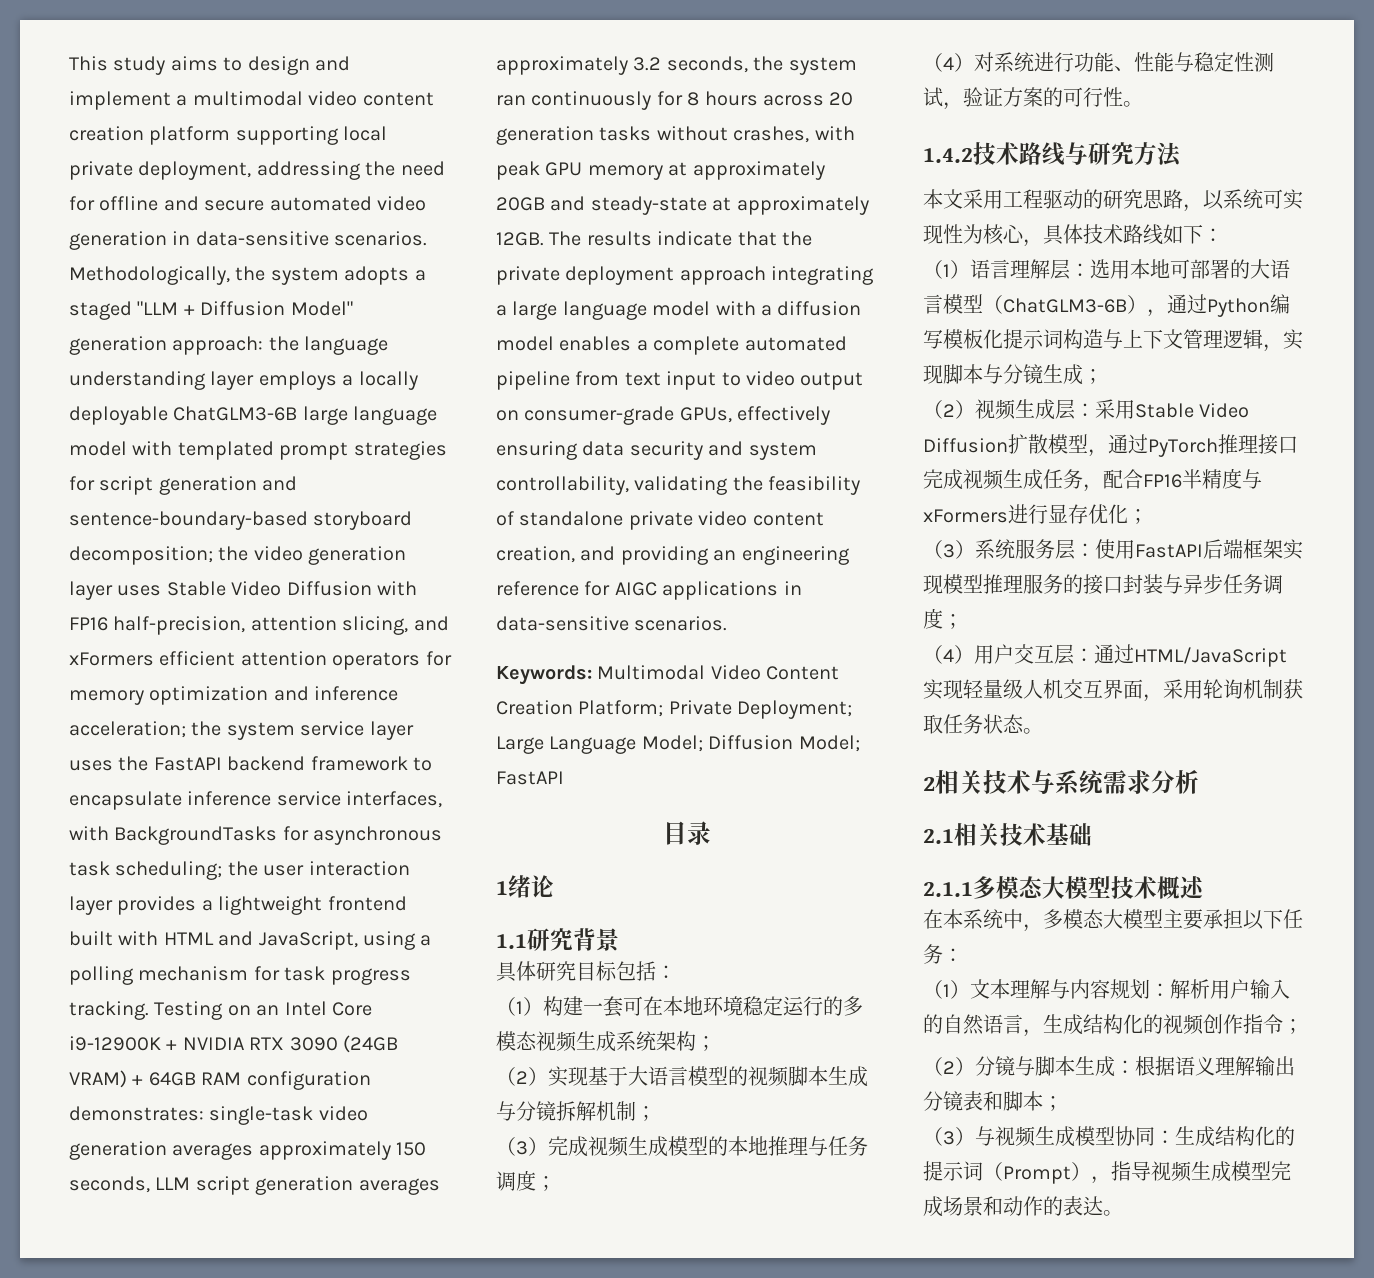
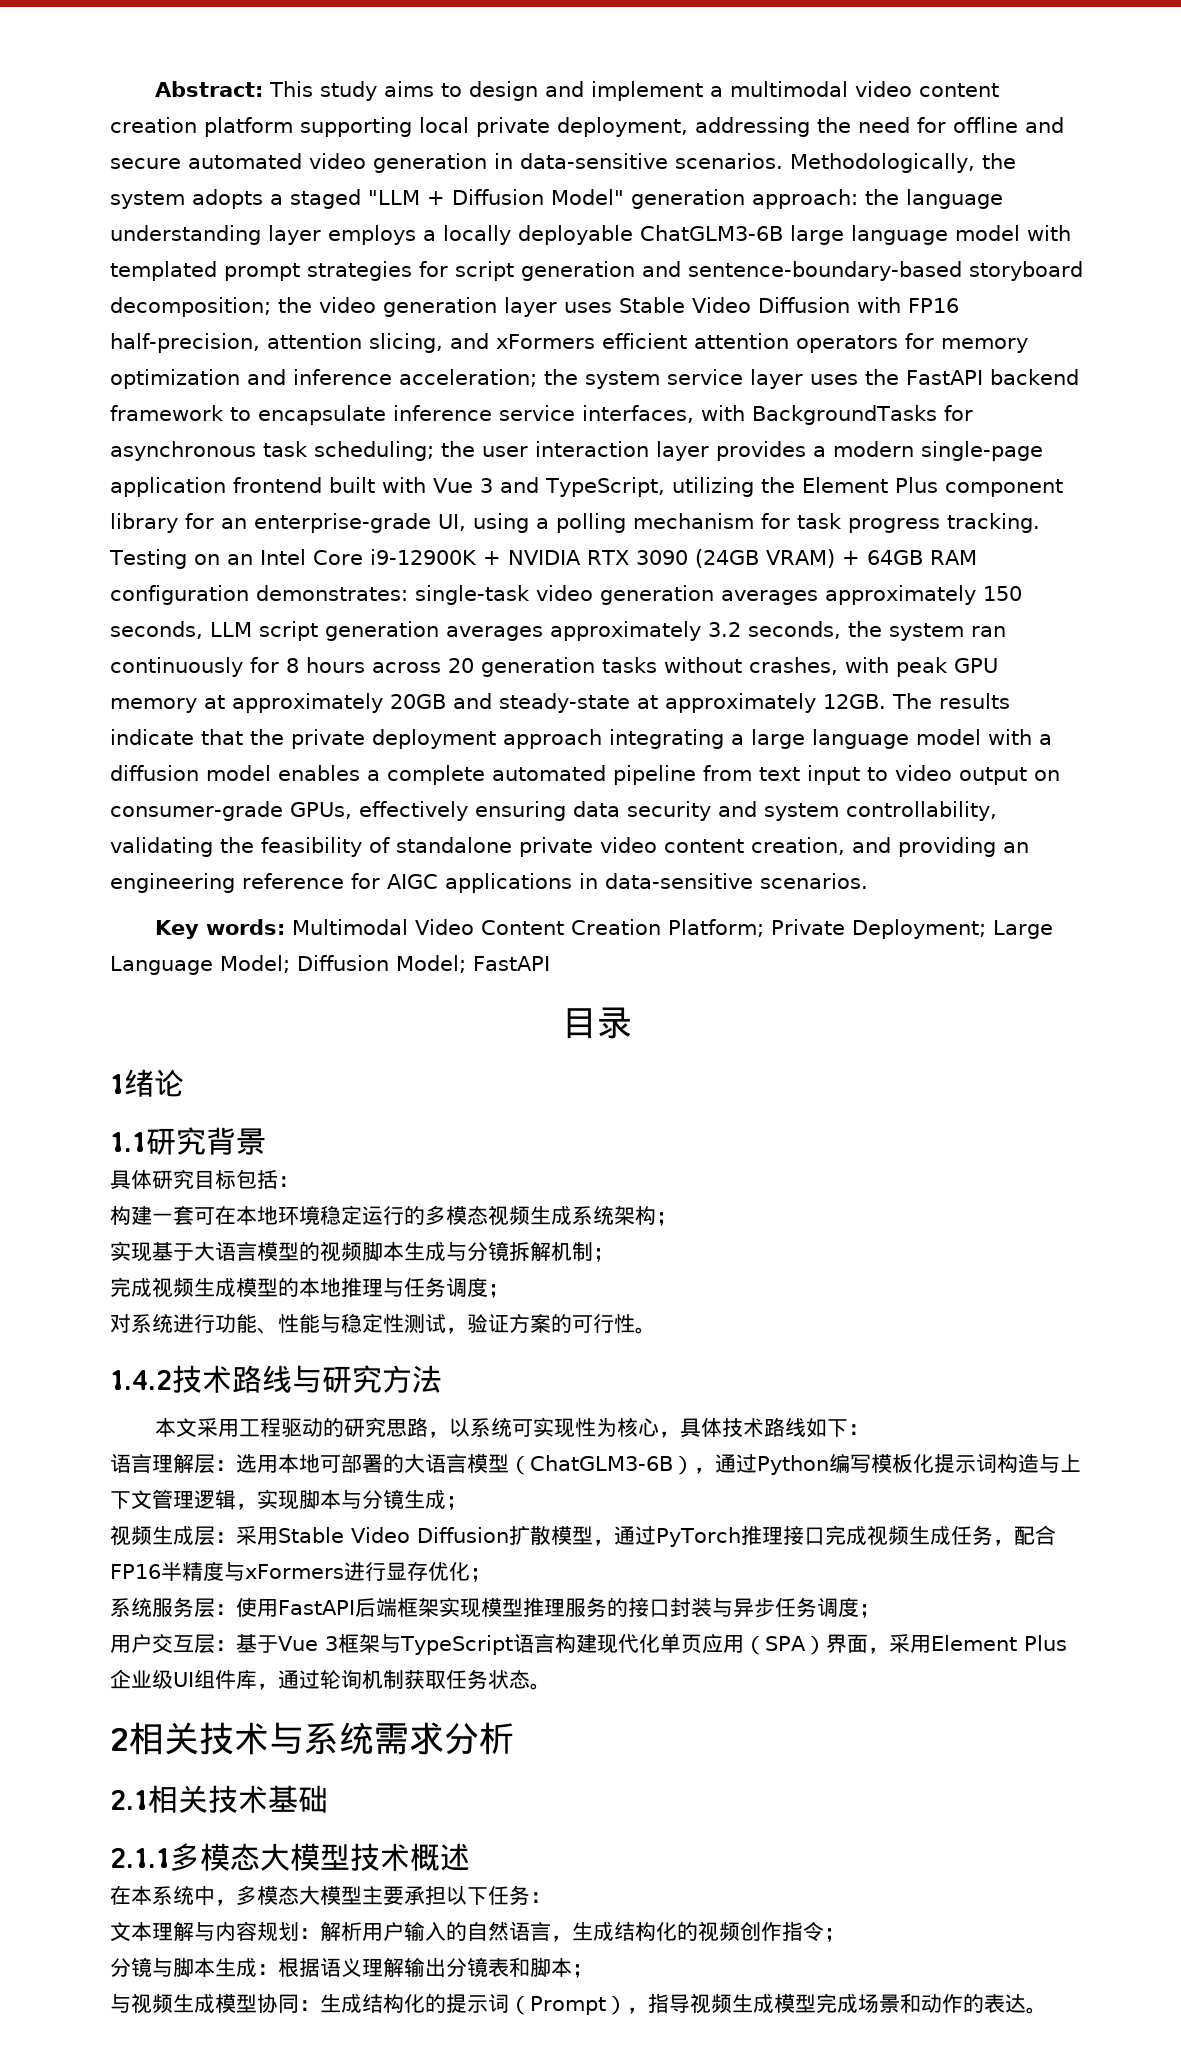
- This study aims to design and implement a multimodal video content creation platform supporting local private deployment, addressing the need for offline and secure automated video generation in data-sensitive scenarios.
+ Abstract: This study aims to design and implement a multimodal video content creation platform supporting local private deployment, addressing the need for offline and secure automated video generation in data-sensitive scenarios.
- the user interaction layer provides a lightweight frontend built with HTML and JavaScript, using a polling mechanism for task progress tracking.
+ the user interaction layer provides a modern single-page application frontend built with Vue 3 and TypeScript, utilizing the Element Plus component library for an enterprise-grade UI, using a polling mechanism for task progress tracking.
- Keywords: Multimodal Video Content Creation Platform; Private Deployment; Large Language Model; Diffusion Model; FastAPI
+ Key words: Multimodal Video Content Creation Platform; Private Deployment; Large Language Model; Diffusion Model; FastAPI
- （1）构建一套可在本地环境稳定运行的多模态视频生成系统架构；
+ 构建一套可在本地环境稳定运行的多模态视频生成系统架构；
- （2）实现基于大语言模型的视频脚本生成与分镜拆解机制；
+ 实现基于大语言模型的视频脚本生成与分镜拆解机制；
- （3）完成视频生成模型的本地推理与任务调度；
+ 完成视频生成模型的本地推理与任务调度；
- （4）对系统进行功能、性能与稳定性测试，验证方案的可行性。
+ 对系统进行功能、性能与稳定性测试，验证方案的可行性。
- （1）语言理解层：选用本地可部署的大语言模型（ChatGLM3-6B），通过Python编写模板化提示词构造与上下文管理逻辑，实现脚本与分镜生成；
+ 语言理解层：选用本地可部署的大语言模型（ChatGLM3-6B），通过Python编写模板化提示词构造与上下文管理逻辑，实现脚本与分镜生成；
- （2）视频生成层：采用Stable Video Diffusion扩散模型，通过PyTorch推理接口完成视频生成任务，配合FP16半精度与xFormers进行显存优化；
+ 视频生成层：采用Stable Video Diffusion扩散模型，通过PyTorch推理接口完成视频生成任务，配合FP16半精度与xFormers进行显存优化；
- （3）系统服务层：使用FastAPI后端框架实现模型推理服务的接口封装与异步任务调度；
+ 系统服务层：使用FastAPI后端框架实现模型推理服务的接口封装与异步任务调度；
- （4）用户交互层：通过HTML/JavaScript实现轻量级人机交互界面，采用轮询机制获取任务状态。
+ 用户交互层：基于Vue 3框架与TypeScript语言构建现代化单页应用（SPA）界面，采用Element Plus企业级UI组件库，通过轮询机制获取任务状态。
- （1）文本理解与内容规划：解析用户输入的自然语言，生成结构化的视频创作指令；
+ 文本理解与内容规划：解析用户输入的自然语言，生成结构化的视频创作指令；
- （2）分镜与脚本生成：根据语义理解输出分镜表和脚本；
+ 分镜与脚本生成：根据语义理解输出分镜表和脚本；
- （3）与视频生成模型协同：生成结构化的提示词（Prompt），指导视频生成模型完成场景和动作的表达。
+ 与视频生成模型协同：生成结构化的提示词（Prompt），指导视频生成模型完成场景和动作的表达。

